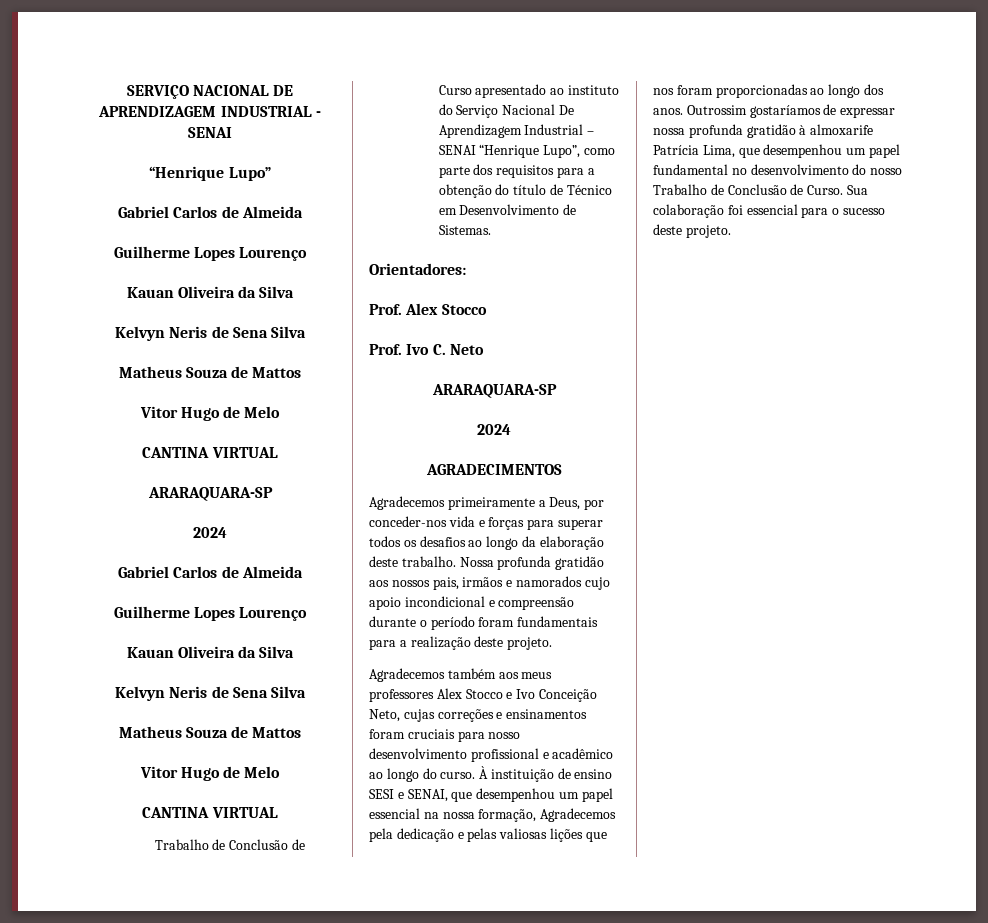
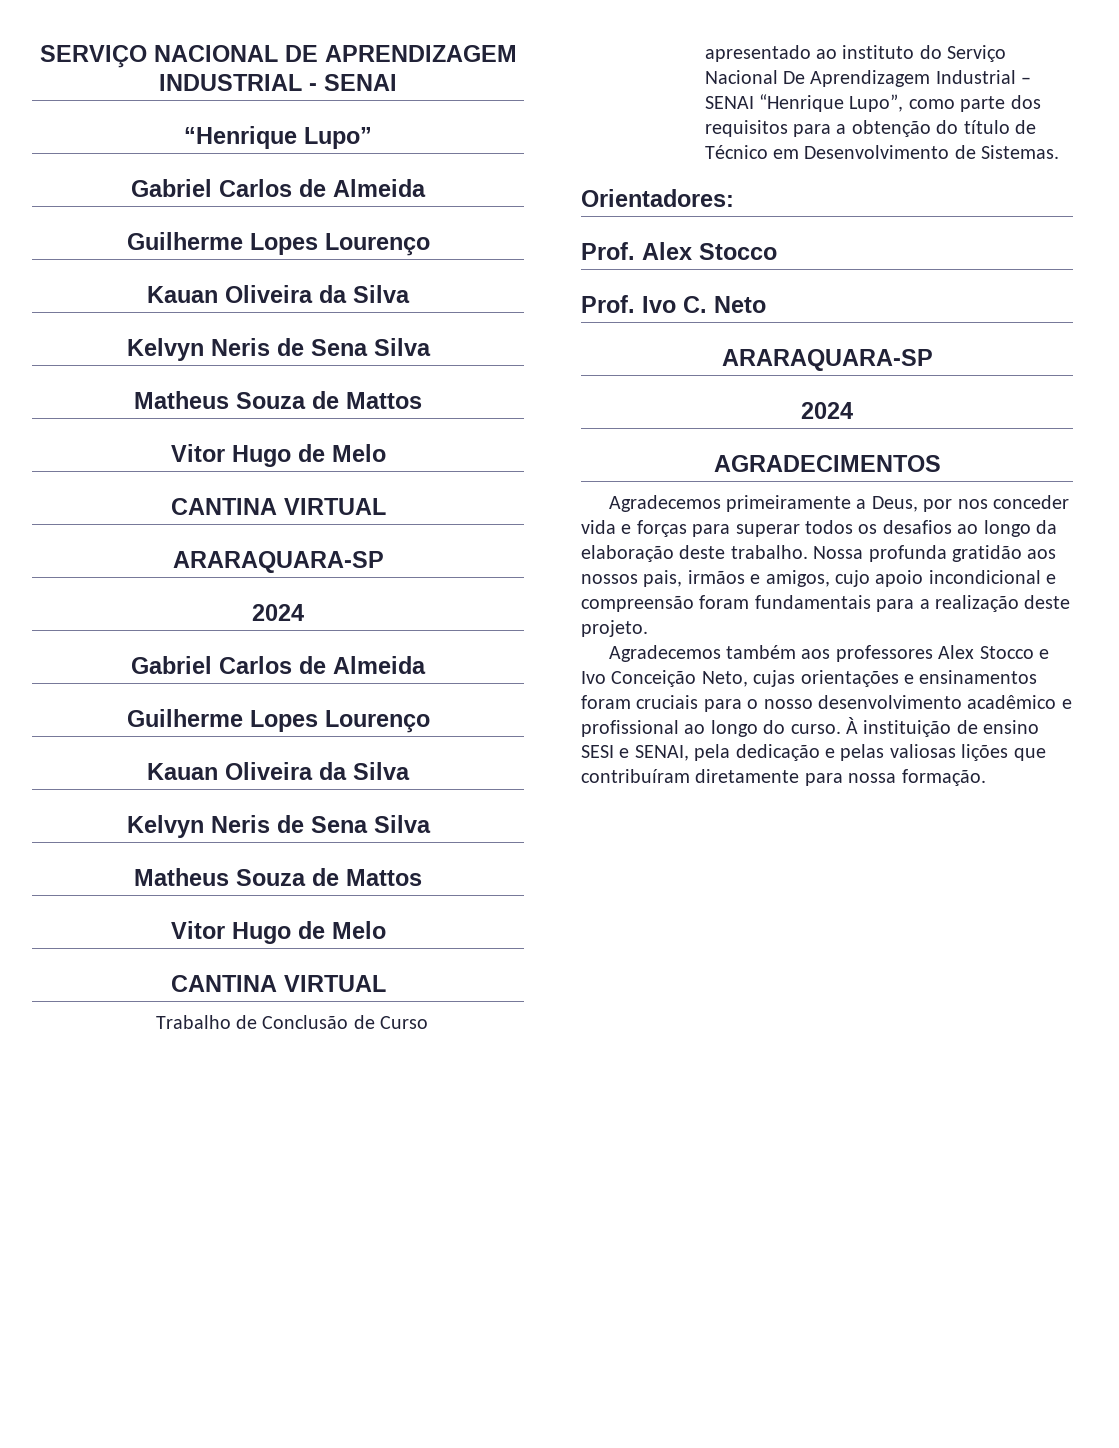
- Agradecemos primeiramente a Deus, por conceder-nos vida e forças para superar todos os desafios ao longo da elaboração deste trabalho.
+ Agradecemos primeiramente a Deus, por nos conceder vida e forças para superar todos os desafios ao longo da elaboração deste trabalho.
- Nossa profunda gratidão aos nossos pais, irmãos e namorados cujo apoio incondicional e compreensão durante o período foram fundamentais para a realização deste projeto.
+ Nossa profunda gratidão aos nossos pais, irmãos e amigos, cujo apoio incondicional e compreensão foram fundamentais para a realização deste projeto.
- Agradecemos também aos meus professores Alex Stocco e Ivo Conceição Neto, cujas correções e ensinamentos foram cruciais para nosso desenvolvimento profissional e acadêmico ao longo do curso.
+ Agradecemos também aos professores Alex Stocco e Ivo Conceição Neto, cujas orientações e ensinamentos foram cruciais para o nosso desenvolvimento acadêmico e profissional ao longo do curso.
- À instituição de ensino SESI e SENAI, que desempenhou um papel essencial na nossa formação, Agradecemos pela dedicação e pelas valiosas lições que nos foram proporcionadas ao longo dos anos. Outrossim gostaríamos de expressar nossa profunda gratidão à almoxarife Patrícia Lima, que desempenhou um papel fundamental no desenvolvimento do nosso Trabalho de Conclusão de Curso. Sua colaboração foi essencial para o sucesso deste projeto.
+ À instituição de ensino SESI e SENAI, pela dedicação e pelas valiosas lições que contribuíram diretamente para nossa formação.

